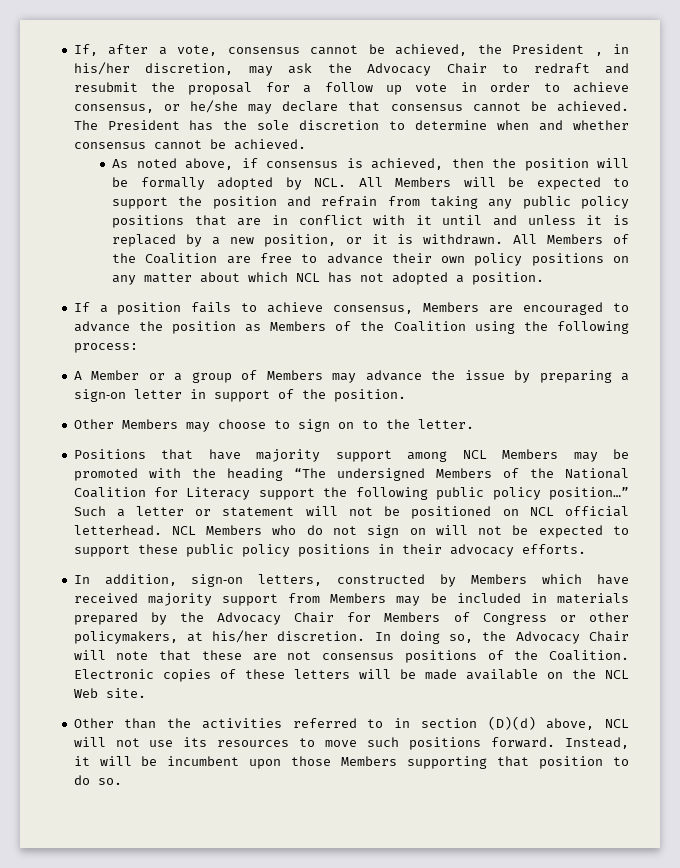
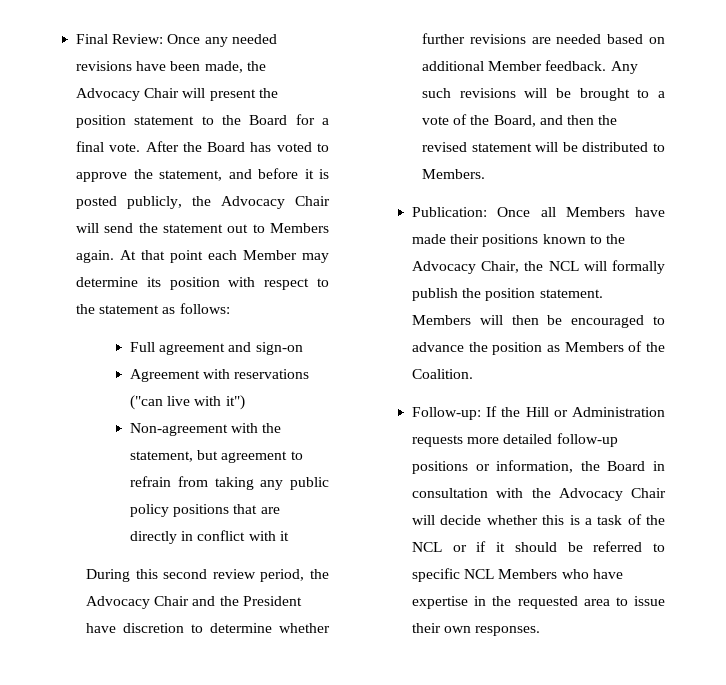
- If, after a vote, consensus cannot be achieved, the President , in his/her discretion, may ask the Advocacy Chair to redraft and resubmit the proposal for a follow up vote in order to achieve consensus, or he/she may declare that consensus cannot be achieved. The President has the sole discretion to determine when and whether consensus cannot be achieved.
- As noted above, if consensus is achieved, then the position will be formally adopted by NCL. All Members will be expected to support the position and refrain from taking any public policy positions that are in conflict with it until and unless it is replaced by a new position, or it is withdrawn. All Members of the Coalition are free to advance their own policy positions on any matter about which NCL has not adopted a position.
- If a position fails to achieve consensus, Members are encouraged to advance the position as Members of the Coalition using the following process:
- A Member or a group of Members may advance the issue by preparing a sign‐on letter in support of the position.
- Other Members may choose to sign on to the letter.
- Positions that have majority support among NCL Members may be promoted with the heading “The undersigned Members of the National Coalition for Literacy support the following public policy position…” Such a letter or statement will not be positioned on NCL official letterhead. NCL Members who do not sign on will not be expected to support these public policy positions in their advocacy efforts.
- In addition, sign‐on letters, constructed by Members which have received majority support from Members may be included in materials prepared by the Advocacy Chair for Members of Congress or other policymakers, at his/her discretion. In doing so, the Advocacy Chair will note that these are not consensus positions of the Coalition. Electronic copies of these letters will be made available on the NCL Web site.
- Other than the activities referred to in section (D)(d) above, NCL will not use its resources to move such positions forward. Instead, it will be incumbent upon those Members supporting that position to do so.
+ Final Review: Once any needed revisions have been made, the Advocacy Chair will present the position statement to the Board for a final vote. After the Board has voted to approve the statement, and before it is posted publicly, the Advocacy Chair will send the statement out to Members again. At that point each Member may determine its position with respect to the statement as follows:
+ Full agreement and sign-on
+ Agreement with reservations ("can live with it")
+ Non-agreement with the statement, but agreement to refrain from taking any public policy positions that are directly in conflict with it
+ During this second review period, the Advocacy Chair and the President have discretion to determine whether further revisions are needed based on additional Member feedback. Any such revisions will be brought to a vote of the Board, and then the revised statement will be distributed to Members.
+ Publication: Once all Members have made their positions known to the Advocacy Chair, the NCL will formally publish the position statement. Members will then be encouraged to advance the position as Members of the Coalition.
+ Follow-up: If the Hill or Administration requests more detailed follow-up positions or information, the Board in consultation with the Advocacy Chair will decide whether this is a task of the NCL or if it should be referred to specific NCL Members who have expertise in the requested area to issue their own responses.

